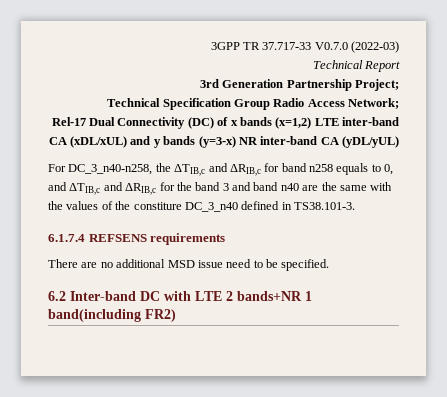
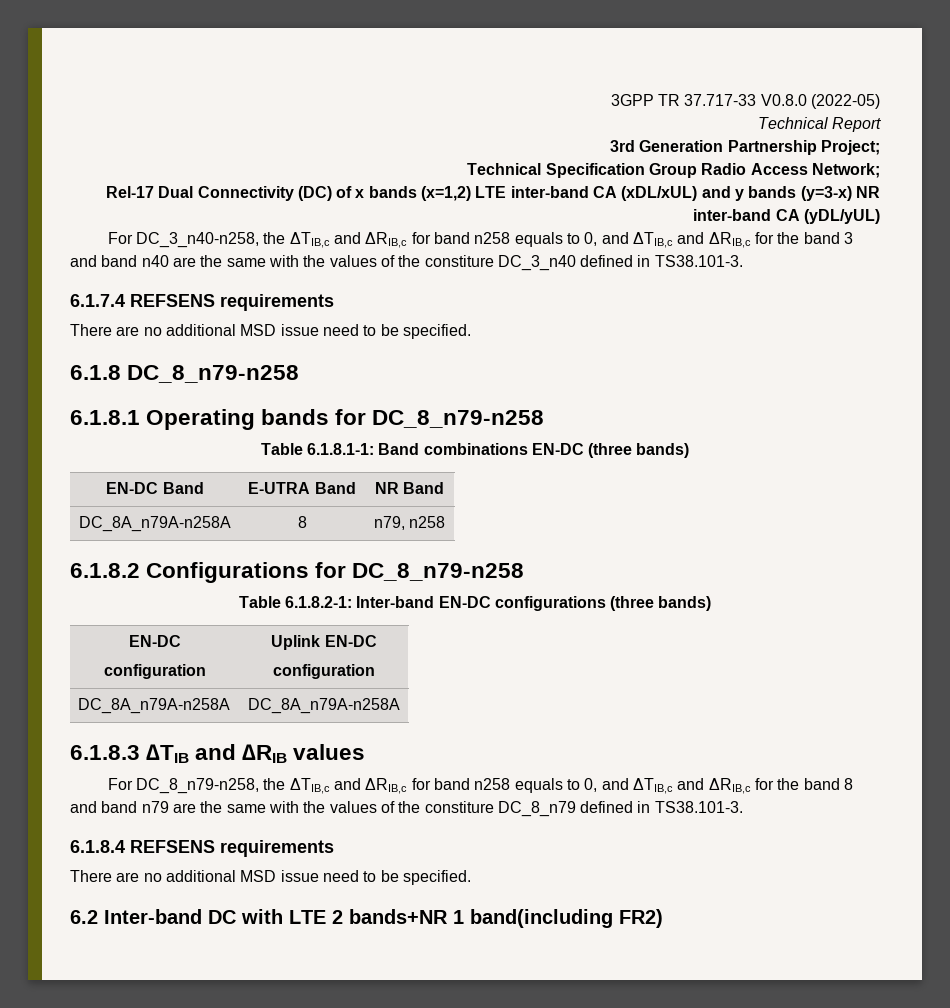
- 3GPP TR 37.717-33 V0.7.0 (2022-03)
+ 3GPP TR 37.717-33 V0.8.0 (2022-05)
+ 6.1.8 DC_8_n79-n258
+ 6.1.8.1 Operating bands for DC_8_n79-n258
+ Table 6.1.8.1-1: Band combinations EN-DC (three bands)
+ EN-DC Band | E-UTRA Band | NR Band
+ DC_8A_n79A-n258A | 8 | n79, n258
+ 6.1.8.2 Configurations for DC_8_n79-n258
+ Table 6.1.8.2-1: Inter-band EN-DC configurations (three bands)
+ EN-DC
+ configuration | Uplink EN-DC
+ configuration
+ DC_8A_n79A-n258A | DC_8A_n79A-n258A
+ 6.1.8.3 ∆TIB and ∆RIB values
+ For DC_8_n79-n258, the ΔTIB,c and ΔRIB,c for band n258 equals to 0, and ΔTIB,c and ΔRIB,c for the band 8 and band n79 are the same with the values of the constiture DC_8_n79 defined in TS38.101-3.
+ 6.1.8.4 REFSENS requirements
+ There are no additional MSD issue need to be specified.

